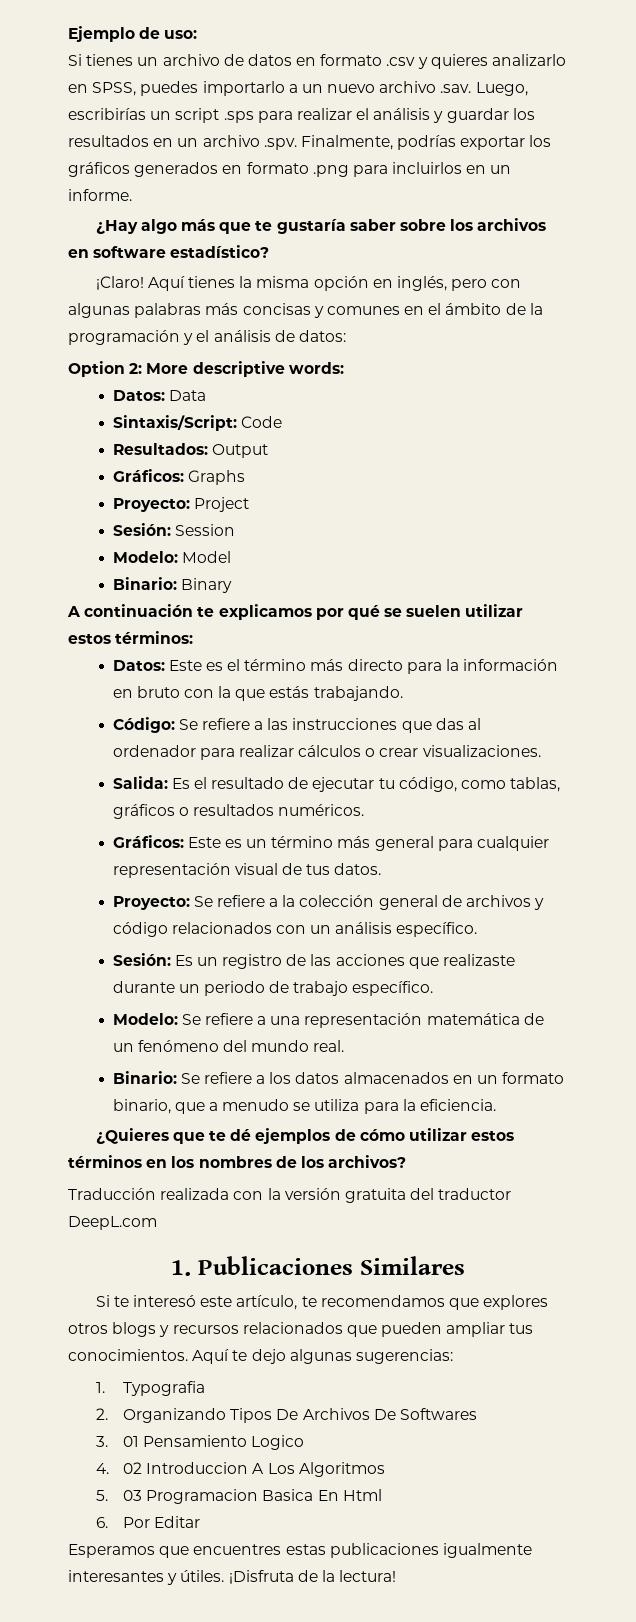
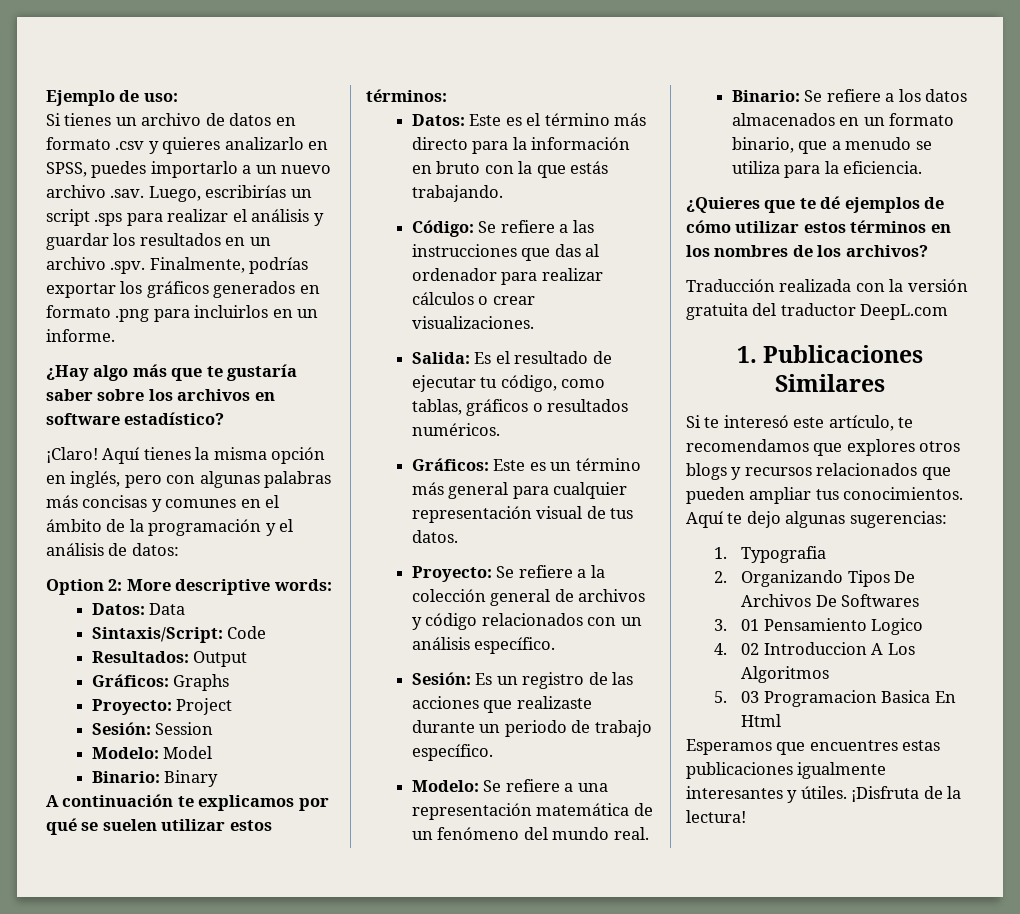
- 6. Por Editar

